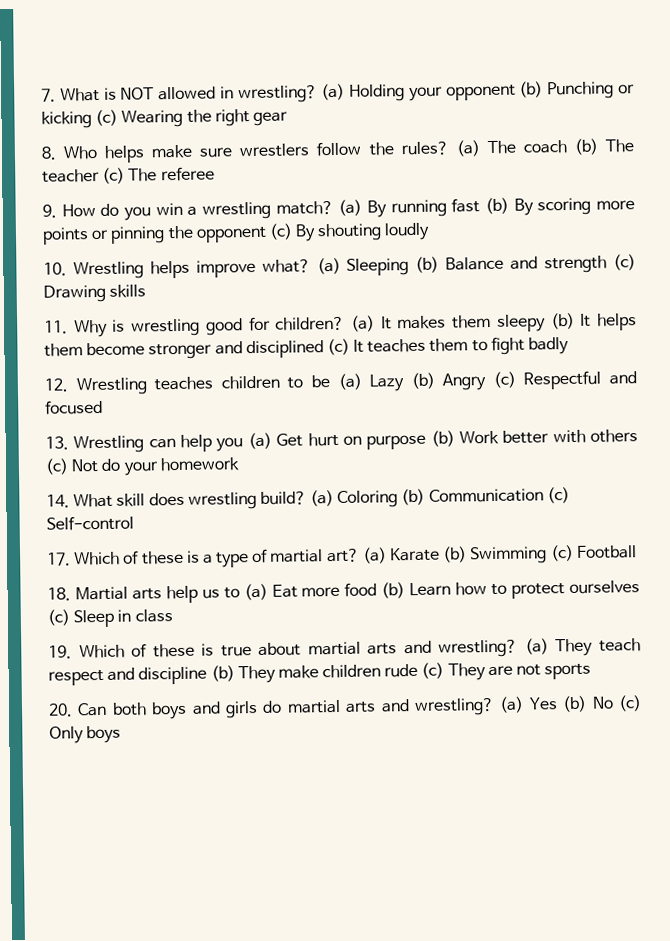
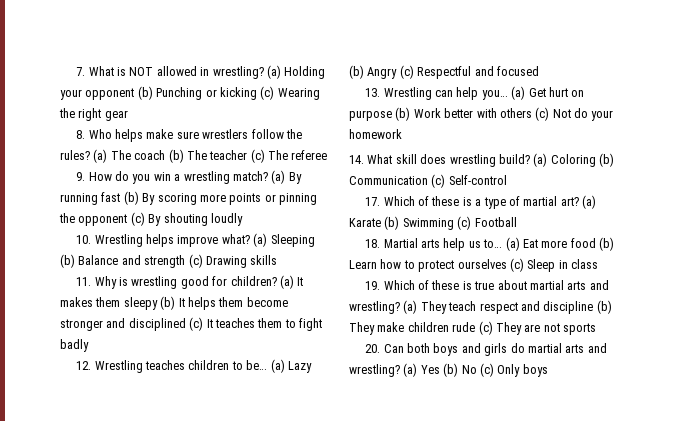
- 12. Wrestling teaches children to be (a) Lazy (b) Angry (c) Respectful and focused
+ 12. Wrestling teaches children to be… (a) Lazy (b) Angry (c) Respectful and focused
- 13. Wrestling can help you (a) Get hurt on purpose (b) Work better with others (c) Not do your homework
+ 13. Wrestling can help you… (a) Get hurt on purpose (b) Work better with others (c) Not do your homework
- 18. Martial arts help us to (a) Eat more food (b) Learn how to protect ourselves (c) Sleep in class
+ 18. Martial arts help us to… (a) Eat more food (b) Learn how to protect ourselves (c) Sleep in class

